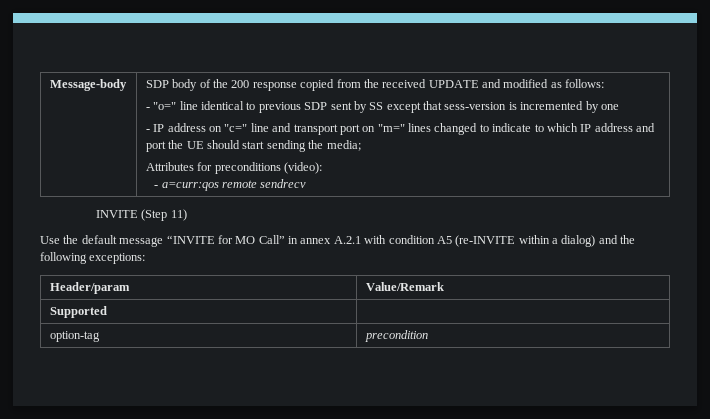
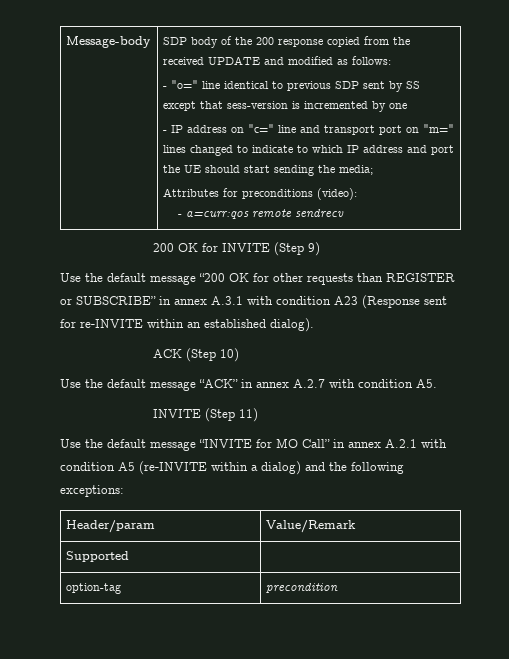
+ 200 OK for INVITE (Step 9)
+ Use the default message “200 OK for other requests than REGISTER or SUBSCRIBE” in annex A.3.1 with condition A23 (Response sent for re-INVITE within an established dialog).
+ ACK (Step 10)
+ Use the default message “ACK” in annex A.2.7 with condition A5.

